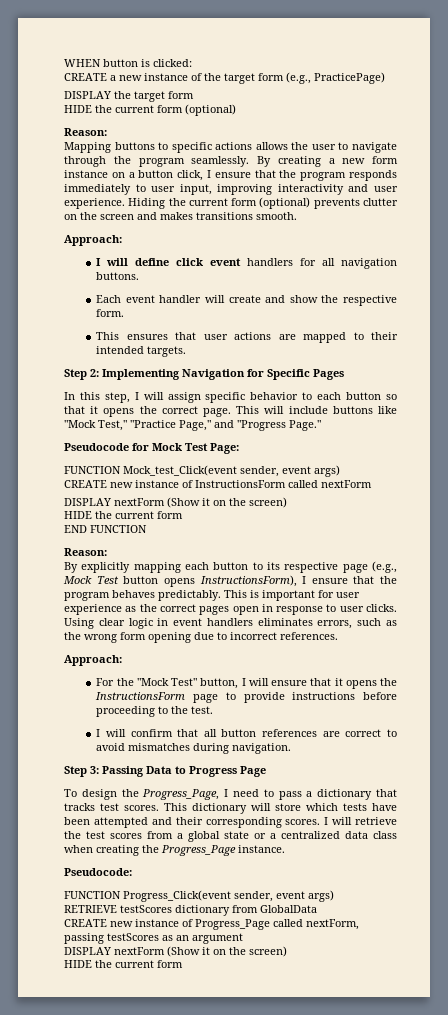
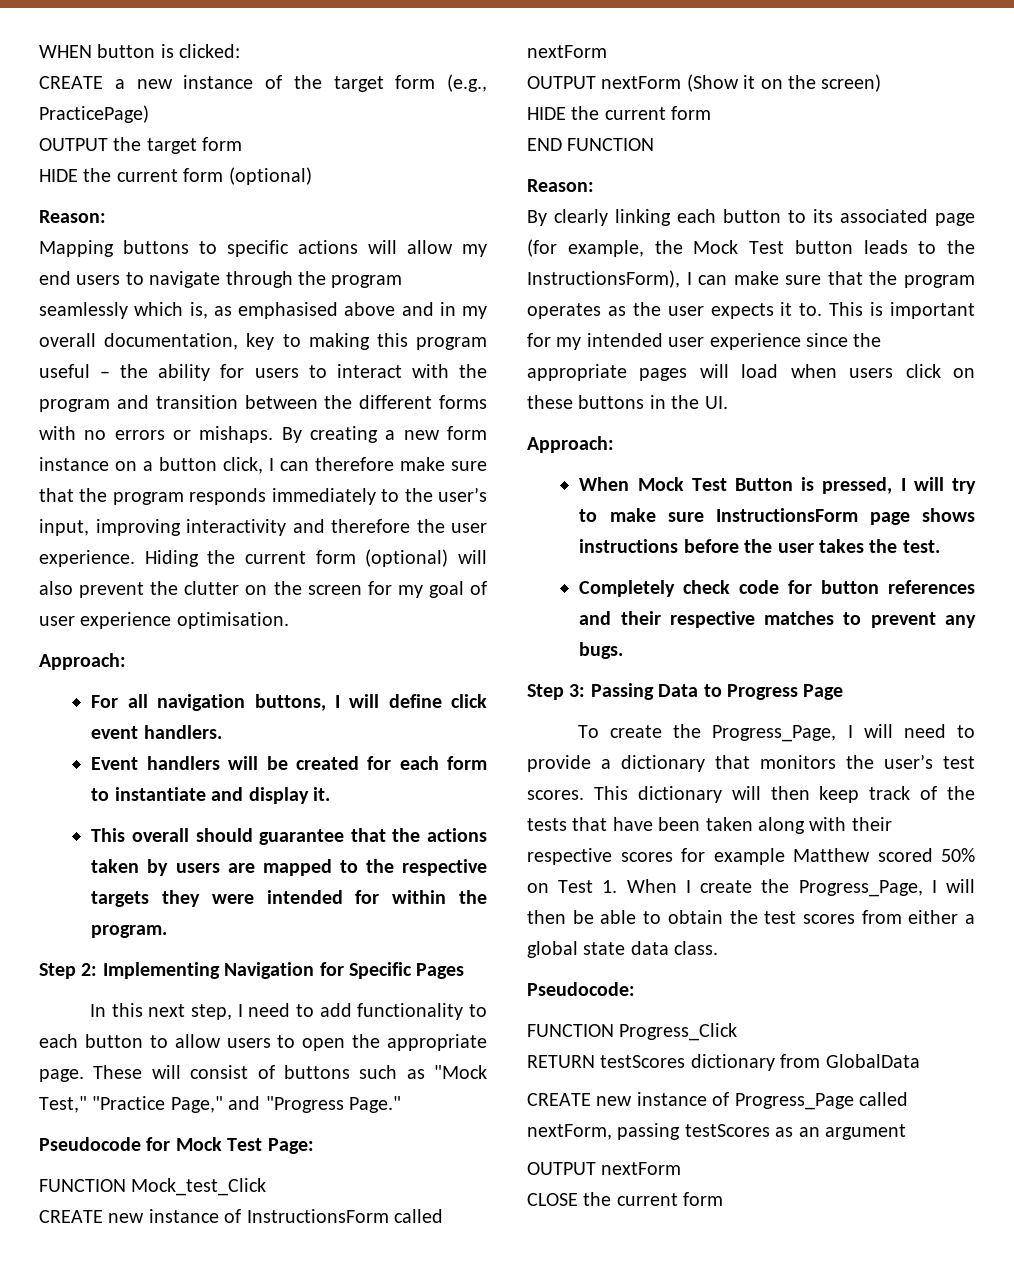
- DISPLAY the target form
+ OUTPUT the target form
- Mapping buttons to specific actions allows the user to navigate through the program seamlessly.
+ Mapping buttons to specific actions will allow my end users to navigate through the program seamlessly which is, as emphasised above and in my overall documentation, key to making this program useful – the ability for users to interact with the program and transition between the different forms with no errors or mishaps.
- By creating a new form instance on a button click, I ensure that the program responds immediately to user input, improving interactivity and user experience.
+ By creating a new form instance on a button click, I can therefore make sure that the program responds immediately to the user’s input, improving interactivity and therefore the user experience.
- Hiding the current form (optional) prevents clutter on the screen and makes transitions smooth.
+ Hiding the current form (optional) will also prevent the clutter on the screen for my goal of user experience optimisation.
  Approach:
- I will define click event handlers for all navigation buttons.
- Each event handler will create and show the respective form.
- This ensures that user actions are mapped to their intended targets.
+ For all navigation buttons, I will define click event handlers.
+ Event handlers will be created for each form to instantiate and display it.
+ This overall should guarantee that the actions taken by users are mapped to the respective targets they were intended for within the program.
- In this step, I will assign specific behavior to each button so that it opens the correct page. This will include buttons like "Mock Test," "Practice Page," and "Progress Page."
+ In this next step, I need to add functionality to each button to allow users to open the appropriate page. These will consist of buttons such as "Mock Test," "Practice Page," and "Progress Page."
- FUNCTION Mock_test_Click(event sender, event args)
+ FUNCTION Mock_test_Click
  CREATE new instance of InstructionsForm called nextForm
- DISPLAY nextForm (Show it on the screen)
+ OUTPUT nextForm (Show it on the screen)
- By explicitly mapping each button to its respective page (e.g., Mock Test button opens InstructionsForm), I ensure that the program behaves predictably. This is important for user experience as the correct pages open in response to user clicks. Using clear logic in event handlers eliminates errors, such as the wrong form opening due to incorrect references.
+ By clearly linking each button to its associated page (for example, the Mock Test button leads to the InstructionsForm), I can make sure that the program operates as the user expects it to. This is important for my intended user experience since the appropriate pages will load when users click on these buttons in the UI.
  Approach:
- For the "Mock Test" button, I will ensure that it opens the InstructionsForm page to provide instructions before proceeding to the test.
- I will confirm that all button references are correct to avoid mismatches during navigation.
+ When Mock Test Button is pressed, I will try to make sure InstructionsForm page shows instructions before the user takes the test.
+ Completely check code for button references and their respective matches to prevent any bugs.
- To design the Progress_Page, I need to pass a dictionary that tracks test scores.
+ To create the Progress_Page, I will need to provide a dictionary that monitors the user’s test scores.
- This dictionary will store which tests have been attempted and their corresponding scores. I will retrieve the test scores from a global state or a centralized data class when creating the Progress_Page instance.
+ This dictionary will then keep track of the tests that have been taken along with their respective scores for example Matthew scored 50% on Test 1. When I create the Progress_Page, I will then be able to obtain the test scores from either a global state data class.
  Pseudocode:
- FUNCTION Progress_Click(event sender, event args)
- RETRIEVE testScores dictionary from GlobalData
+ FUNCTION Progress_Click
+ RETURN testScores dictionary from GlobalData
  CREATE new instance of Progress_Page called nextForm, passing testScores as an argument
- DISPLAY nextForm (Show it on the screen)
- HIDE the current form
+ OUTPUT nextForm
+ CLOSE the current form

